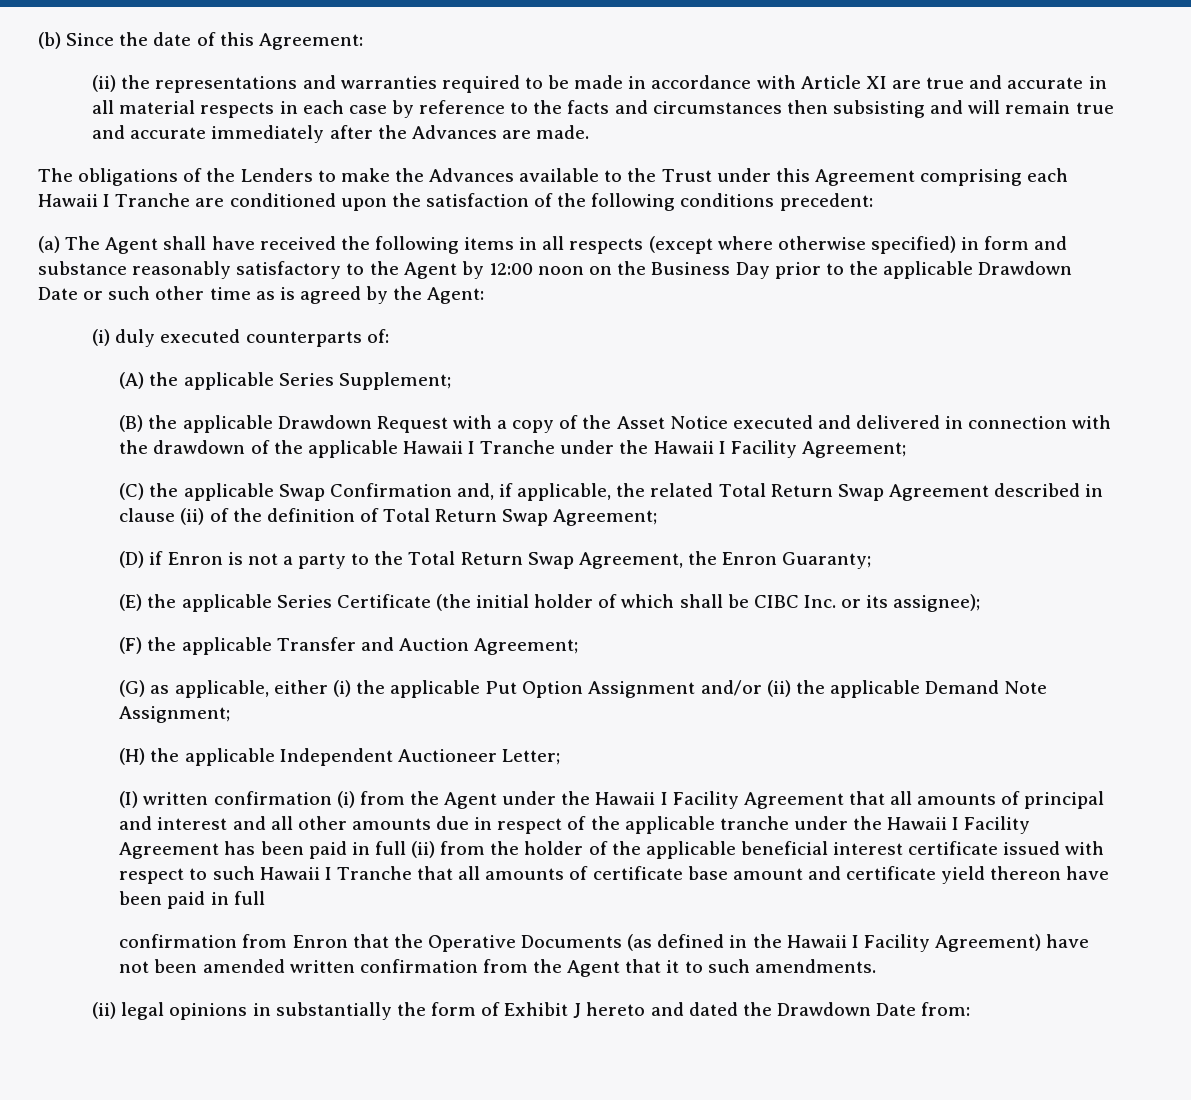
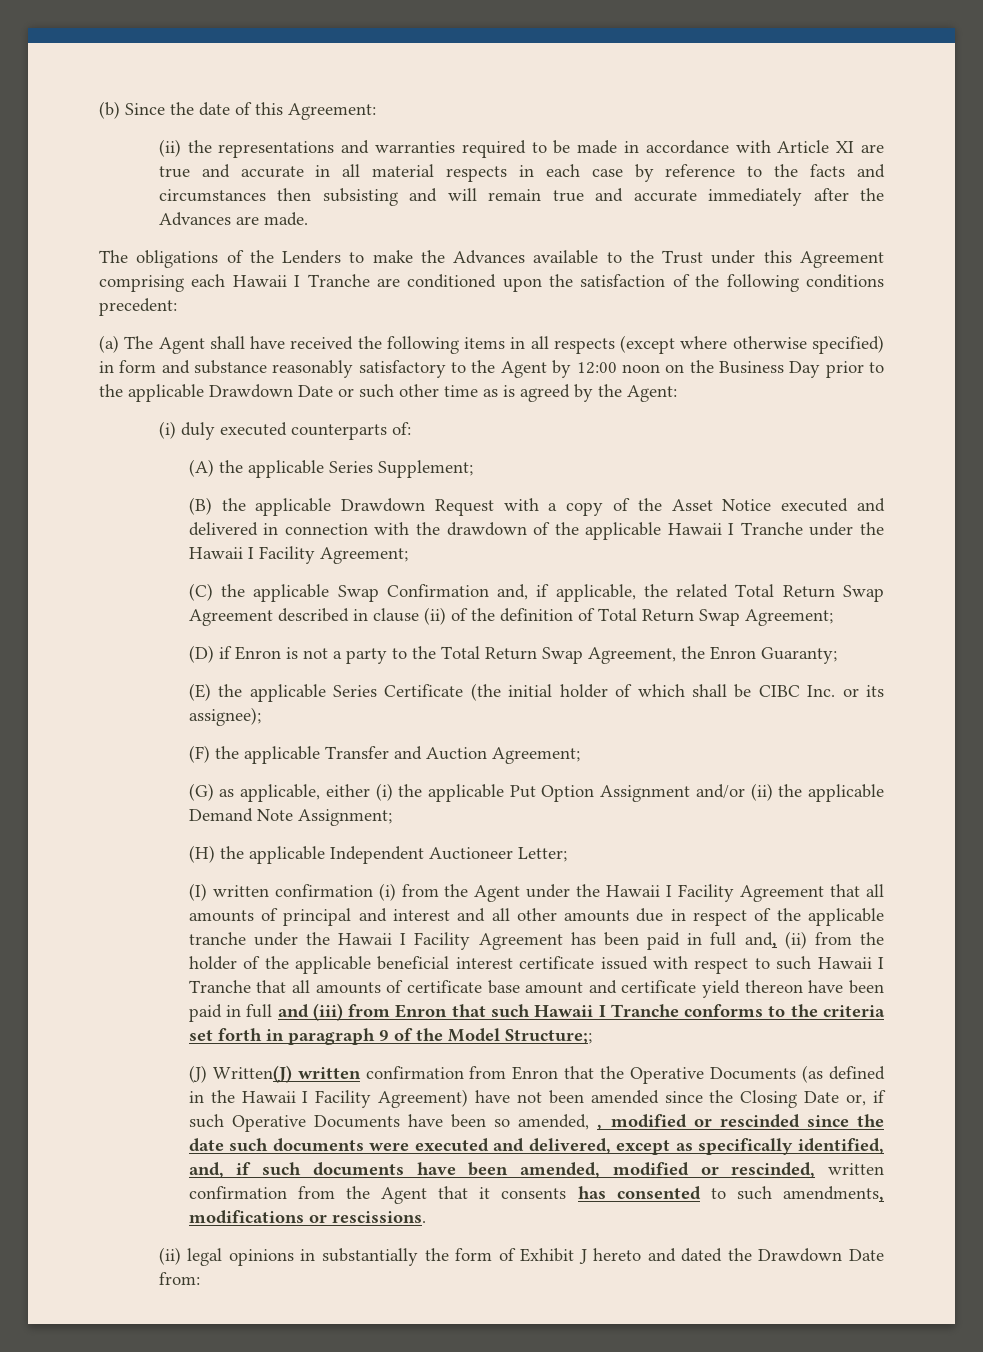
- (I) written confirmation (i) from the Agent under the Hawaii I Facility Agreement that all amounts of principal and interest and all other amounts due in respect of the applicable tranche under the Hawaii I Facility Agreement has been paid in full (ii) from the holder of the applicable beneficial interest certificate issued with respect to such Hawaii I Tranche that all amounts of certificate base amount and certificate yield thereon have been paid in full
- confirmation from Enron that the Operative Documents (as defined in the Hawaii I Facility Agreement) have not been amended written confirmation from the Agent that it to such amendments.
+ (I) written confirmation (i) from the Agent under the Hawaii I Facility Agreement that all amounts of principal and interest and all other amounts due in respect of the applicable tranche under the Hawaii I Facility Agreement has been paid in full and, (ii) from the holder of the applicable beneficial interest certificate issued with respect to such Hawaii I Tranche that all amounts of certificate base amount and certificate yield thereon have been paid in full and (iii) from Enron that such Hawaii I Tranche conforms to the criteria set forth in paragraph 9 of the Model Structure;;
+ (J) Written(J) written confirmation from Enron that the Operative Documents (as defined in the Hawaii I Facility Agreement) have not been amended since the Closing Date or, if such Operative Documents have been so amended, , modified or rescinded since the date such documents were executed and delivered, except as specifically identified, and, if such documents have been amended, modified or rescinded, written confirmation from the Agent that it consents has consented to such amendments, modifications or rescissions.

